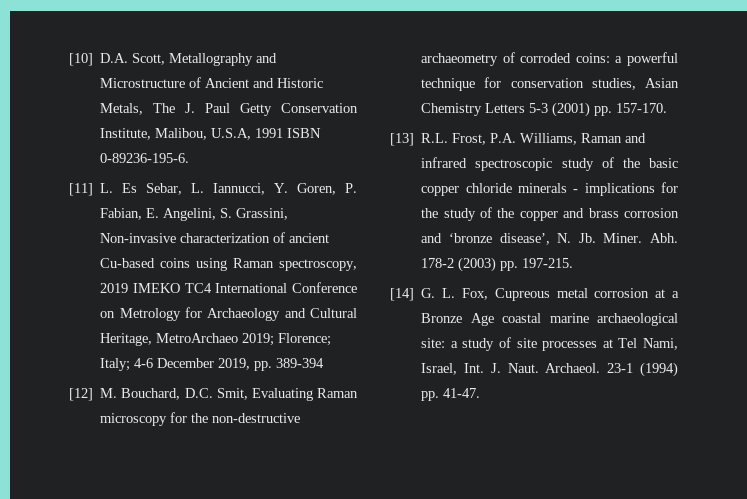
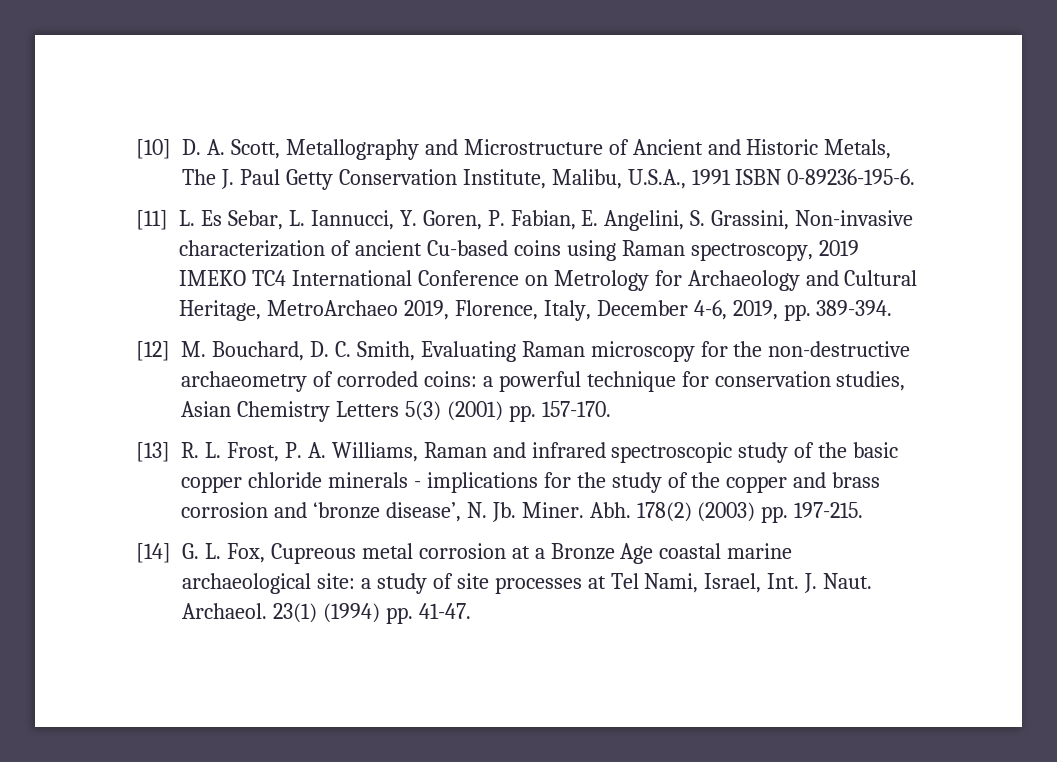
- [10] D.A. Scott, Metallography and Microstructure of Ancient and Historic Metals, The J. Paul Getty Conservation Institute, Malibou, U.S.A, 1991 ISBN 0-89236-195-6.
+ [10] D. A. Scott, Metallography and Microstructure of Ancient and Historic Metals, The J. Paul Getty Conservation Institute, Malibu, U.S.A., 1991 ISBN 0-89236-195-6.
- [11] L. Es Sebar, L. Iannucci, Y. Goren, P. Fabian, E. Angelini, S. Grassini, Non-invasive characterization of ancient Cu-based coins using Raman spectroscopy, 2019 IMEKO TC4 International Conference on Metrology for Archaeology and Cultural Heritage, MetroArchaeo 2019; Florence; Italy; 4-6 December 2019, pp. 389-394
+ [11] L. Es Sebar, L. Iannucci, Y. Goren, P. Fabian, E. Angelini, S. Grassini, Non-invasive characterization of ancient Cu-based coins using Raman spectroscopy, 2019 IMEKO TC4 International Conference on Metrology for Archaeology and Cultural Heritage, MetroArchaeo 2019, Florence, Italy, December 4-6, 2019, pp. 389-394.
- [12] M. Bouchard, D.C. Smit, Evaluating Raman microscopy for the non-destructive archaeometry of corroded coins: a powerful technique for conservation studies, Asian Chemistry Letters 5-3 (2001) pp. 157-170.
+ [12] M. Bouchard, D. C. Smith, Evaluating Raman microscopy for the non-destructive archaeometry of corroded coins: a powerful technique for conservation studies, Asian Chemistry Letters 5(3) (2001) pp. 157-170.
- [13] R.L. Frost, P.A. Williams, Raman and infrared spectroscopic study of the basic copper chloride minerals - implications for the study of the copper and brass corrosion and ‘bronze disease’, N. Jb. Miner.
+ [13] R. L. Frost, P. A. Williams, Raman and infrared spectroscopic study of the basic copper chloride minerals - implications for the study of the copper and brass corrosion and ‘bronze disease’, N. Jb. Miner.
- Abh. 178-2 (2003) pp. 197-215.
+ Abh. 178(2) (2003) pp. 197-215.
- 23-1 (1994) pp. 41-47.
+ 23(1) (1994) pp. 41-47.

